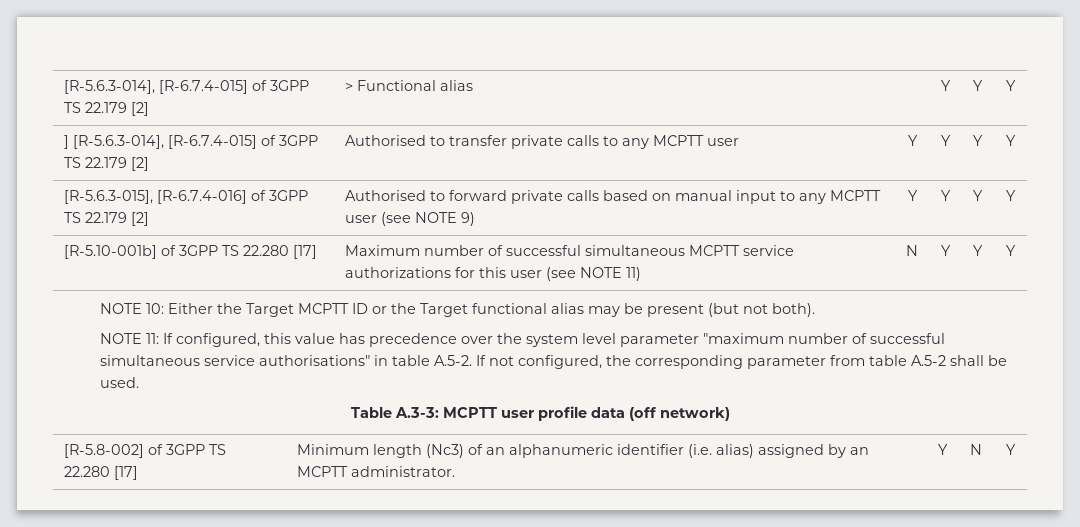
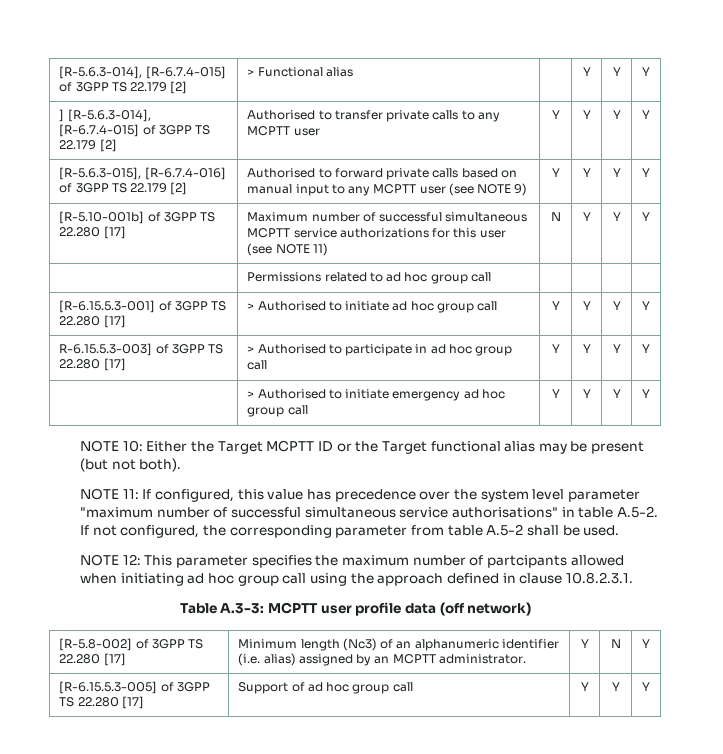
+ | Permissions related to ad hoc group call | | | |
+ [R-6.15.5.3-001] of 3GPP TS 22.280 [17] | > Authorised to initiate ad hoc group call | Y | Y | Y | Y
+ R-6.15.5.3-003] of 3GPP TS 22.280 [17] | > Authorised to participate in ad hoc group call | Y | Y | Y | Y
+ | > Authorised to initiate emergency ad hoc group call | Y | Y | Y | Y
+ NOTE 12: This parameter specifies the maximum number of partcipants allowed when initiating ad hoc group call using the approach defined in clause 10.8.2.3.1.
+ [R-6.15.5.3-005] of 3GPP TS 22.280 [17] | Support of ad hoc group call | Y | Y | Y

